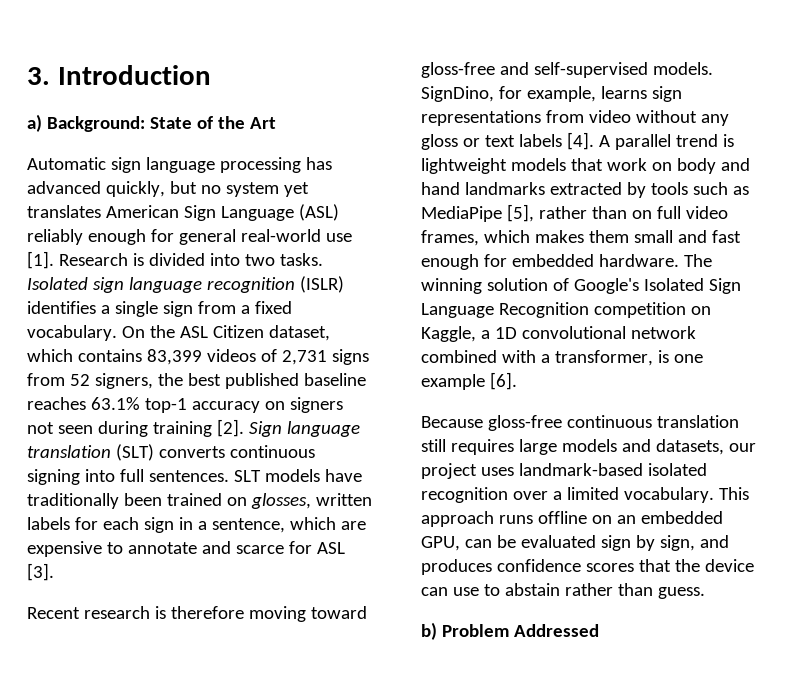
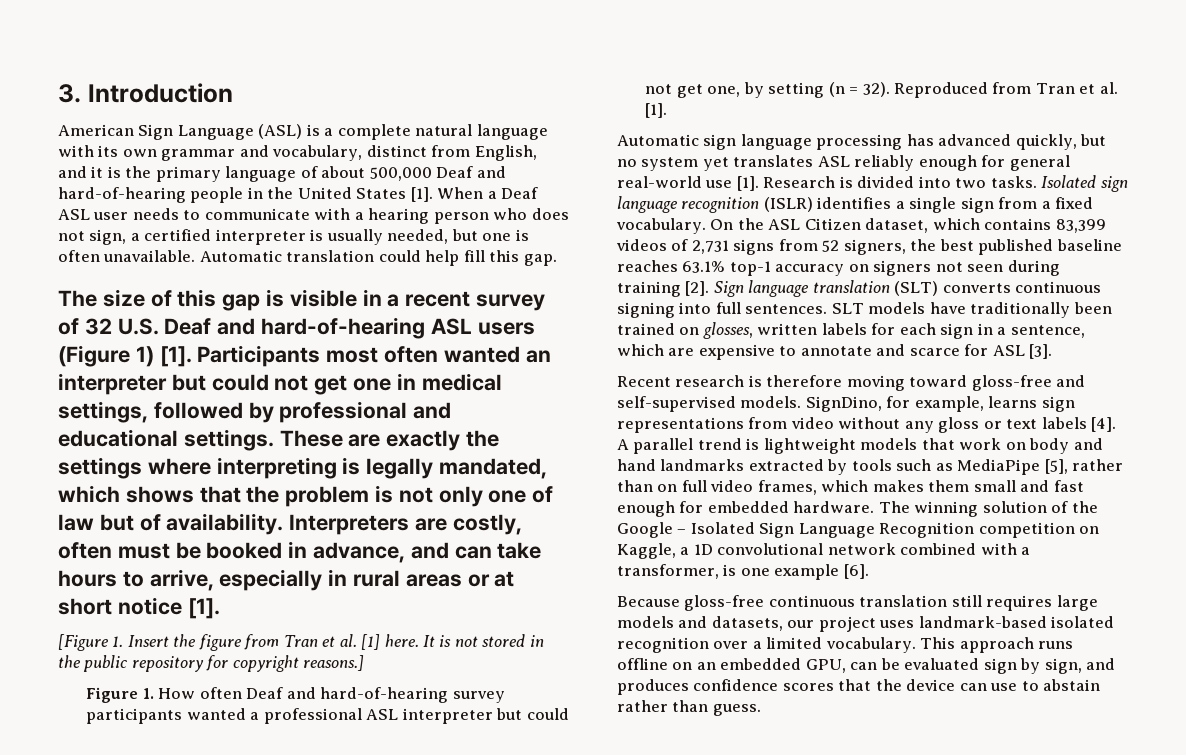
- a) Background: State of the Art
+ American Sign Language (ASL) is a complete natural language with its own grammar and vocabulary, distinct from English, and it is the primary language of about 500,000 Deaf and hard-of-hearing people in the United States [1]. When a Deaf ASL user needs to communicate with a hearing person who does not sign, a certified interpreter is usually needed, but one is often unavailable. Automatic translation could help fill this gap.
+ The size of this gap is visible in a recent survey of 32 U.S. Deaf and hard-of-hearing ASL users (Figure 1) [1]. Participants most often wanted an interpreter but could not get one in medical settings, followed by professional and educational settings. These are exactly the settings where interpreting is legally mandated, which shows that the problem is not only one of law but of availability. Interpreters are costly, often must be booked in advance, and can take hours to arrive, especially in rural areas or at short notice [1].
+ [Figure 1. Insert the figure from Tran et al. [1] here. It is not stored in the public repository for copyright reasons.]
+ Figure 1. How often Deaf and hard-of-hearing survey participants wanted a professional ASL interpreter but could not get one, by setting (n = 32). Reproduced from Tran et al. [1].
- Automatic sign language processing has advanced quickly, but no system yet translates American Sign Language (ASL) reliably enough for general real-world use [1].
+ Automatic sign language processing has advanced quickly, but no system yet translates ASL reliably enough for general real-world use [1].
- The winning solution of Google's Isolated Sign Language Recognition competition on Kaggle, a 1D convolutional network combined with a transformer, is one example [6].
+ The winning solution of the Google – Isolated Sign Language Recognition competition on Kaggle, a 1D convolutional network combined with a transformer, is one example [6].
- b) Problem Addressed

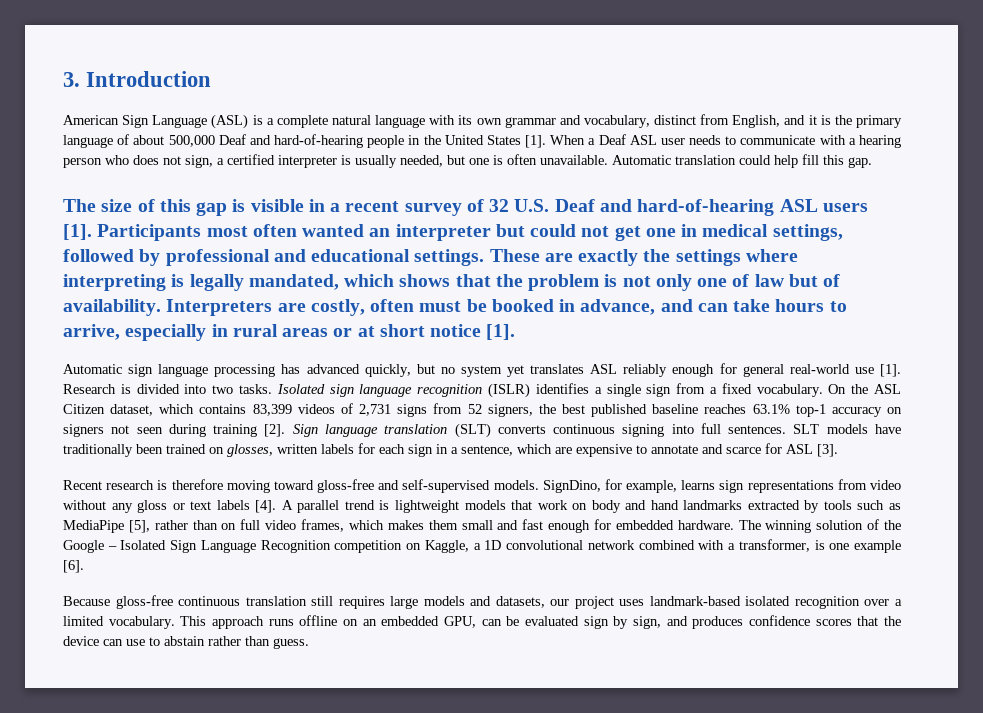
- The size of this gap is visible in a recent survey of 32 U.S. Deaf and hard-of-hearing ASL users (Figure 1) [1].
+ The size of this gap is visible in a recent survey of 32 U.S. Deaf and hard-of-hearing ASL users [1].
- [Figure 1. Insert the figure from Tran et al. [1] here. It is not stored in the public repository for copyright reasons.]
- Figure 1. How often Deaf and hard-of-hearing survey participants wanted a professional ASL interpreter but could not get one, by setting (n = 32). Reproduced from Tran et al. [1].

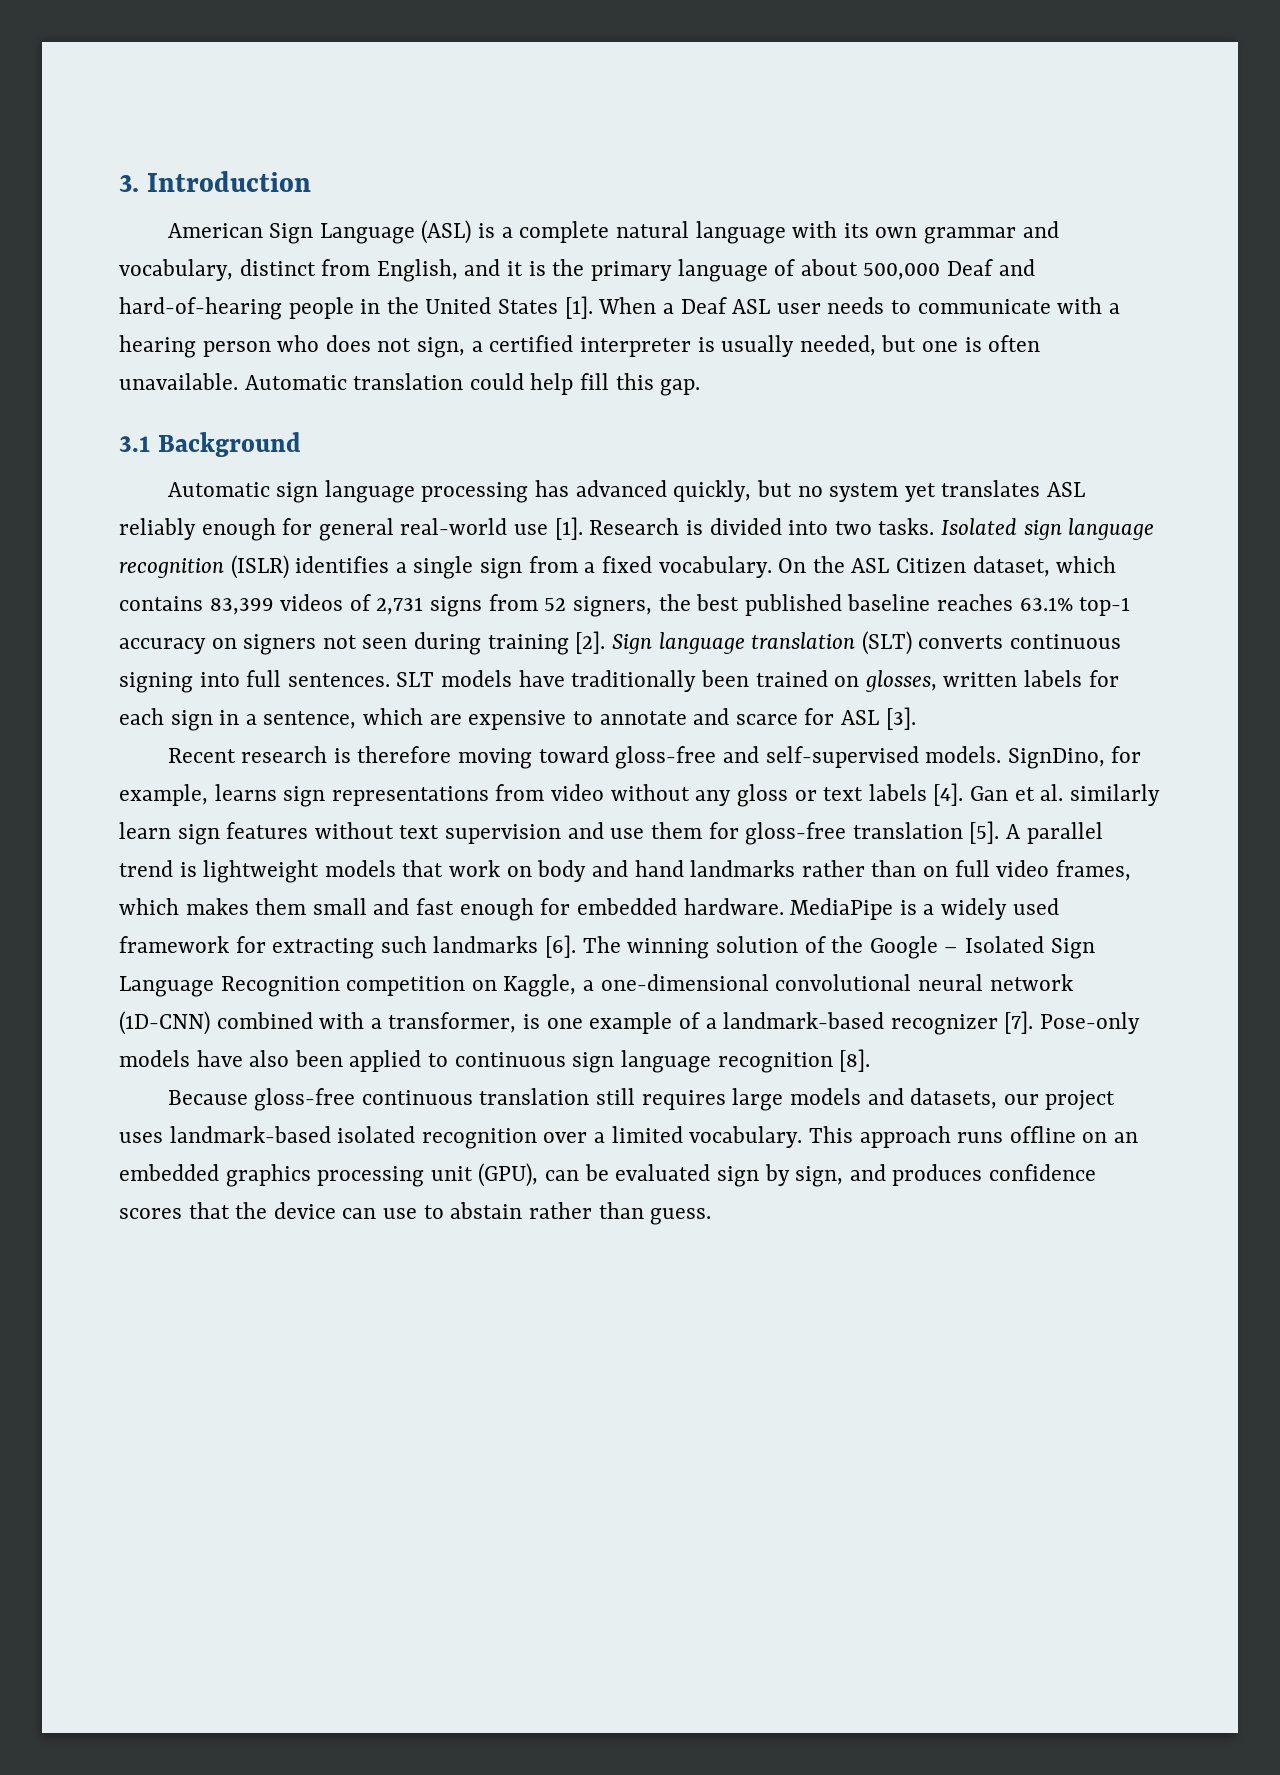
- The size of this gap is visible in a recent survey of 32 U.S. Deaf and hard-of-hearing ASL users [1]. Participants most often wanted an interpreter but could not get one in medical settings, followed by professional and educational settings. These are exactly the settings where interpreting is legally mandated, which shows that the problem is not only one of law but of availability. Interpreters are costly, often must be booked in advance, and can take hours to arrive, especially in rural areas or at short notice [1].
+ 3.1 Background
+ Gan et al. similarly learn sign features without text supervision and use them for gloss-free translation [5].
- A parallel trend is lightweight models that work on body and hand landmarks extracted by tools such as MediaPipe [5], rather than on full video frames, which makes them small and fast enough for embedded hardware.
+ A parallel trend is lightweight models that work on body and hand landmarks rather than on full video frames, which makes them small and fast enough for embedded hardware.
+ MediaPipe is a widely used framework for extracting such landmarks [6].
- The winning solution of the Google – Isolated Sign Language Recognition competition on Kaggle, a 1D convolutional network combined with a transformer, is one example [6].
+ The winning solution of the Google – Isolated Sign Language Recognition competition on Kaggle, a one-dimensional convolutional neural network (1D-CNN) combined with a transformer, is one example of a landmark-based recognizer [7]. Pose-only models have also been applied to continuous sign language recognition [8].
- This approach runs offline on an embedded GPU, can be evaluated sign by sign, and produces confidence scores that the device can use to abstain rather than guess.
+ This approach runs offline on an embedded graphics processing unit (GPU), can be evaluated sign by sign, and produces confidence scores that the device can use to abstain rather than guess.

